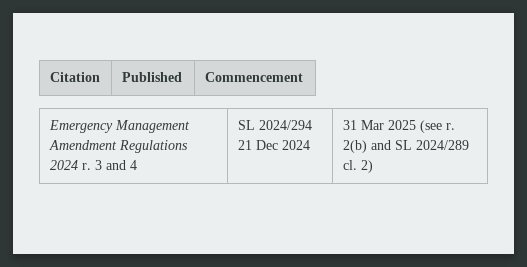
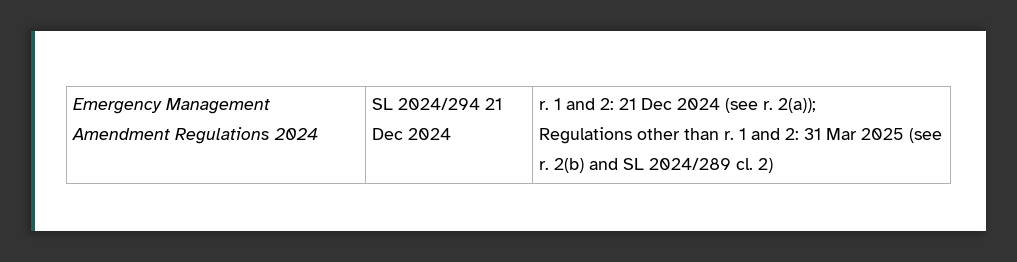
- Citation | Published | Commencement
- Emergency Management Amendment Regulations 2024 r. 3 and 4 | SL 2024/294 21 Dec 2024 | 31 Mar 2025 (see r. 2(b) and SL 2024/289 cl. 2)
+ Emergency Management Amendment Regulations 2024 | SL 2024/294 21 Dec 2024 | r. 1 and 2: 21 Dec 2024 (see r. 2(a));
+ Regulations other than r. 1 and 2: 31 Mar 2025 (see r. 2(b) and SL 2024/289 cl. 2)

